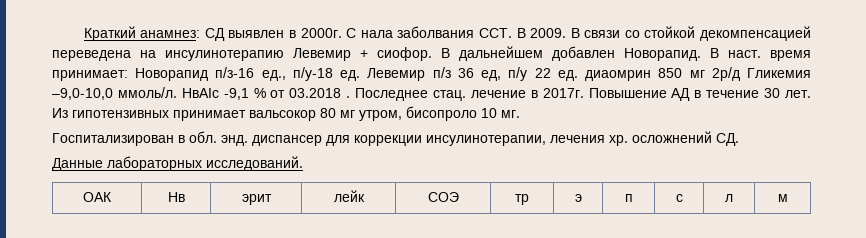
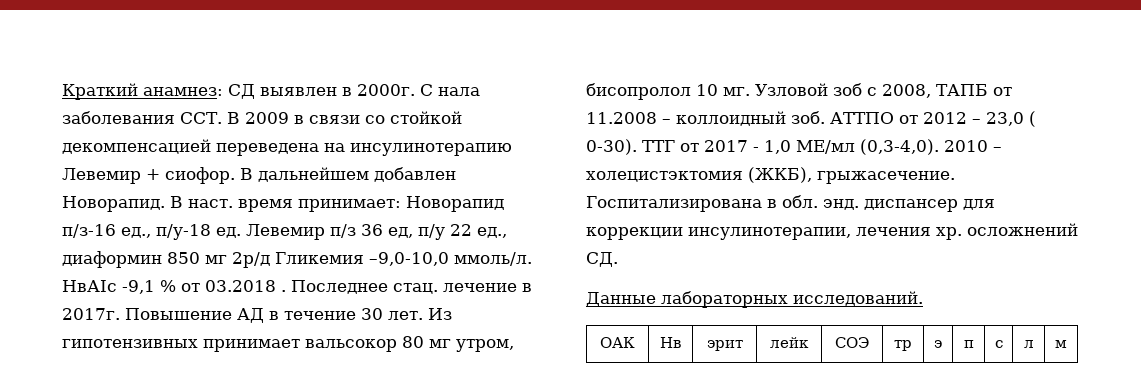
- С нала заболвания ССТ. В 2009. В связи со стойкой декомпенсацией переведена на инсулинотерапию Левемир + сиофор.
+ С нала заболевания ССТ. В 2009 в связи со стойкой декомпенсацией переведена на инсулинотерапию Левемир + сиофор.
- Левемир п/з 36 ед, п/у 22 ед. диаомрин 850 мг 2р/д Гликемия –9,0-10,0 ммоль/л.
+ Левемир п/з 36 ед, п/у 22 ед., диаформин 850 мг 2р/д Гликемия –9,0-10,0 ммоль/л.
- Из гипотензивных принимает вальсокор 80 мг утром, бисопроло 10 мг.
- Госпитализирован в обл. энд. диспансер для коррекции инсулинотерапии, лечения хр. осложнений СД.
+ Из гипотензивных принимает вальсокор 80 мг утром, бисопролол 10 мг. Узловой зоб с 2008, ТАПБ от 11.2008 – коллоидный зоб. АТТПО от 2012 – 23,0 ( 0-30). ТТГ от 2017 - 1,0 МЕ/мл (0,3-4,0). 2010 – холецистэктомия (ЖКБ), грыжасечение. Госпитализирована в обл. энд. диспансер для коррекции инсулинотерапии, лечения хр. осложнений СД.

